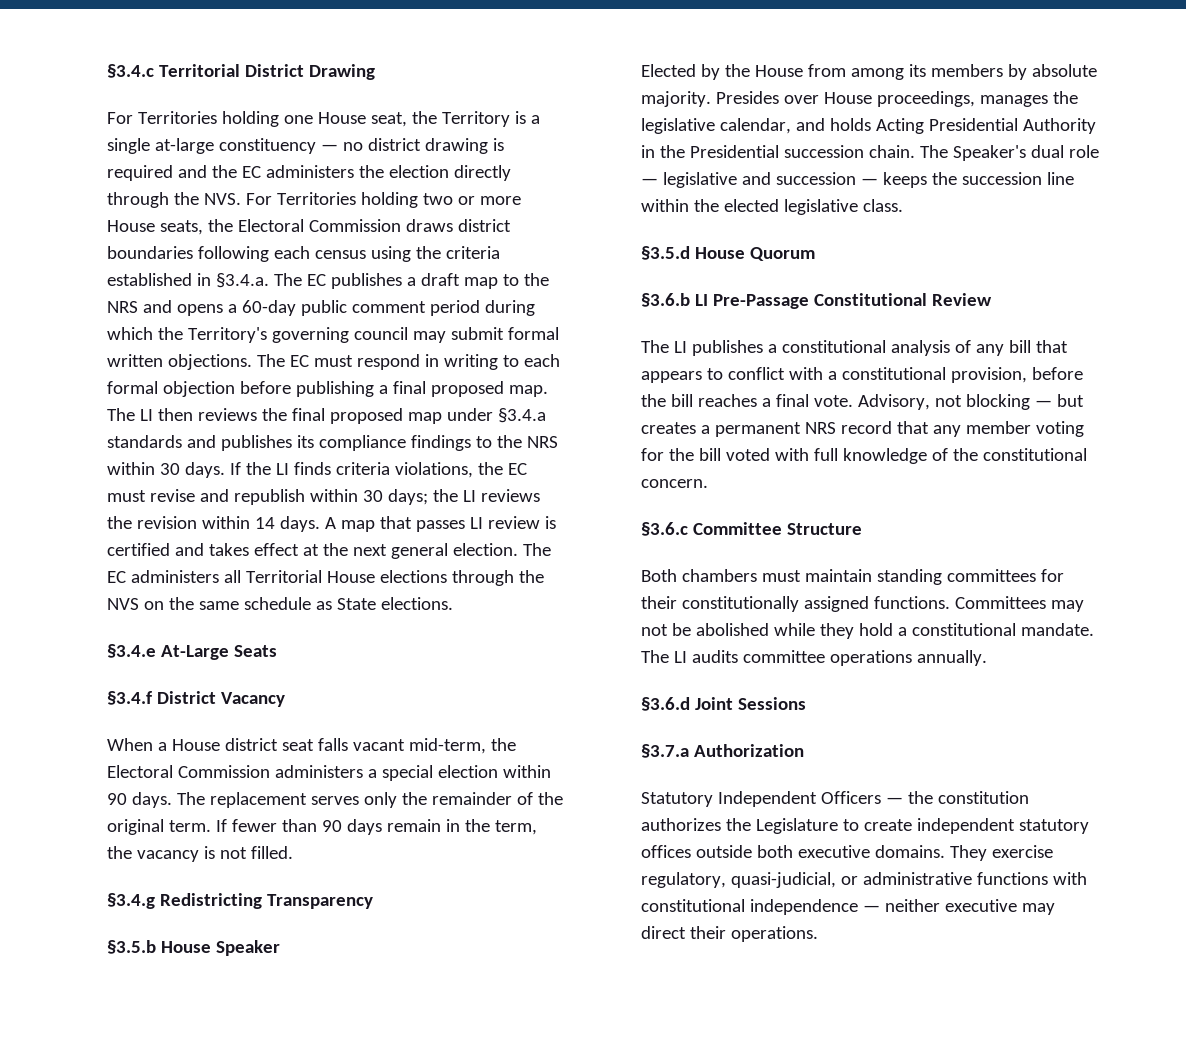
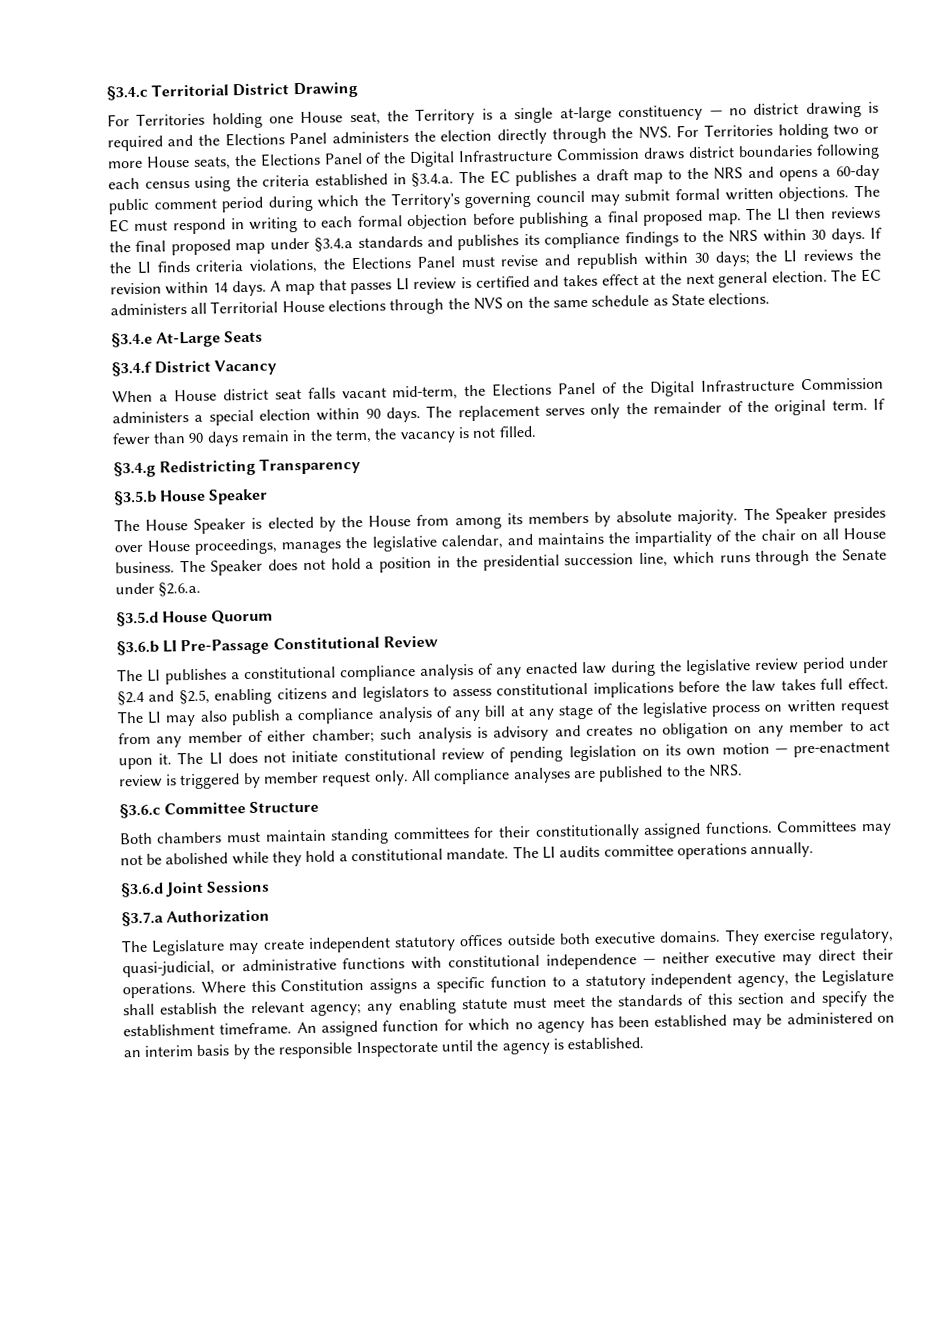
- For Territories holding one House seat, the Territory is a single at-large constituency — no district drawing is required and the EC administers the election directly through the NVS. For Territories holding two or more House seats, the Electoral Commission draws district boundaries following each census using the criteria established in §3.4.a. The EC publishes a draft map to the NRS and opens a 60-day public comment period during which the Territory's governing council may submit formal written objections.
+ For Territories holding one House seat, the Territory is a single at-large constituency — no district drawing is required and the Elections Panel administers the election directly through the NVS. For Territories holding two or more House seats, the Elections Panel of the Digital Infrastructure Commission draws district boundaries following each census using the criteria established in §3.4.a. The EC publishes a draft map to the NRS and opens a 60-day public comment period during which the Territory's governing council may submit formal written objections.
- If the LI finds criteria violations, the EC must revise and republish within 30 days; the LI reviews the revision within 14 days.
+ If the LI finds criteria violations, the Elections Panel must revise and republish within 30 days; the LI reviews the revision within 14 days.
- When a House district seat falls vacant mid-term, the Electoral Commission administers a special election within 90 days.
+ When a House district seat falls vacant mid-term, the Elections Panel of the Digital Infrastructure Commission administers a special election within 90 days.
- Elected by the House from among its members by absolute majority.
+ The House Speaker is elected by the House from among its members by absolute majority.
- Presides over House proceedings, manages the legislative calendar, and holds Acting Presidential Authority in the Presidential succession chain. The Speaker's dual role — legislative and succession — keeps the succession line within the elected legislative class.
+ The Speaker presides over House proceedings, manages the legislative calendar, and maintains the impartiality of the chair on all House business. The Speaker does not hold a position in the presidential succession line, which runs through the Senate under §2.6.a.
- The LI publishes a constitutional analysis of any bill that appears to conflict with a constitutional provision, before the bill reaches a final vote. Advisory, not blocking — but creates a permanent NRS record that any member voting for the bill voted with full knowledge of the constitutional concern.
+ The LI publishes a constitutional compliance analysis of any enacted law during the legislative review period under §2.4 and §2.5, enabling citizens and legislators to assess constitutional implications before the law takes full effect. The LI may also publish a compliance analysis of any bill at any stage of the legislative process on written request from any member of either chamber; such analysis is advisory and creates no obligation on any member to act upon it. The LI does not initiate constitutional review of pending legislation on its own motion — pre-enactment review is triggered by member request only. All compliance analyses are published to the NRS.
- Statutory Independent Officers — the constitution authorizes the Legislature to create independent statutory offices outside both executive domains.
+ The Legislature may create independent statutory offices outside both executive domains.
+ Where this Constitution assigns a specific function to a statutory independent agency, the Legislature shall establish the relevant agency; any enabling statute must meet the standards of this section and specify the establishment timeframe. An assigned function for which no agency has been established may be administered on an interim basis by the responsible Inspectorate until the agency is established.

